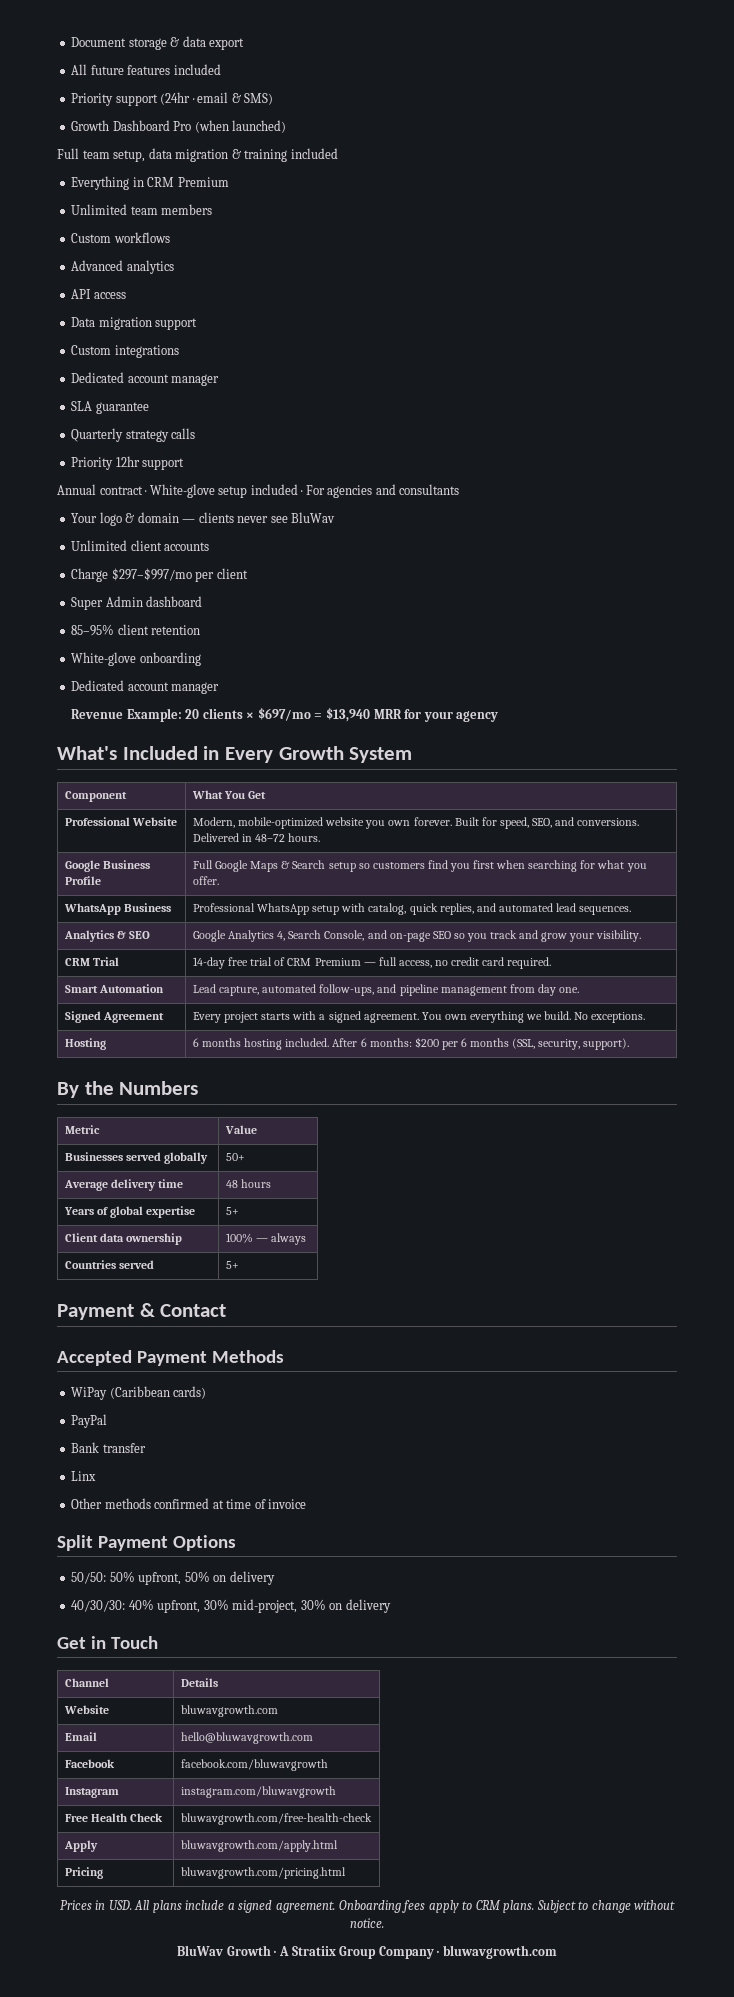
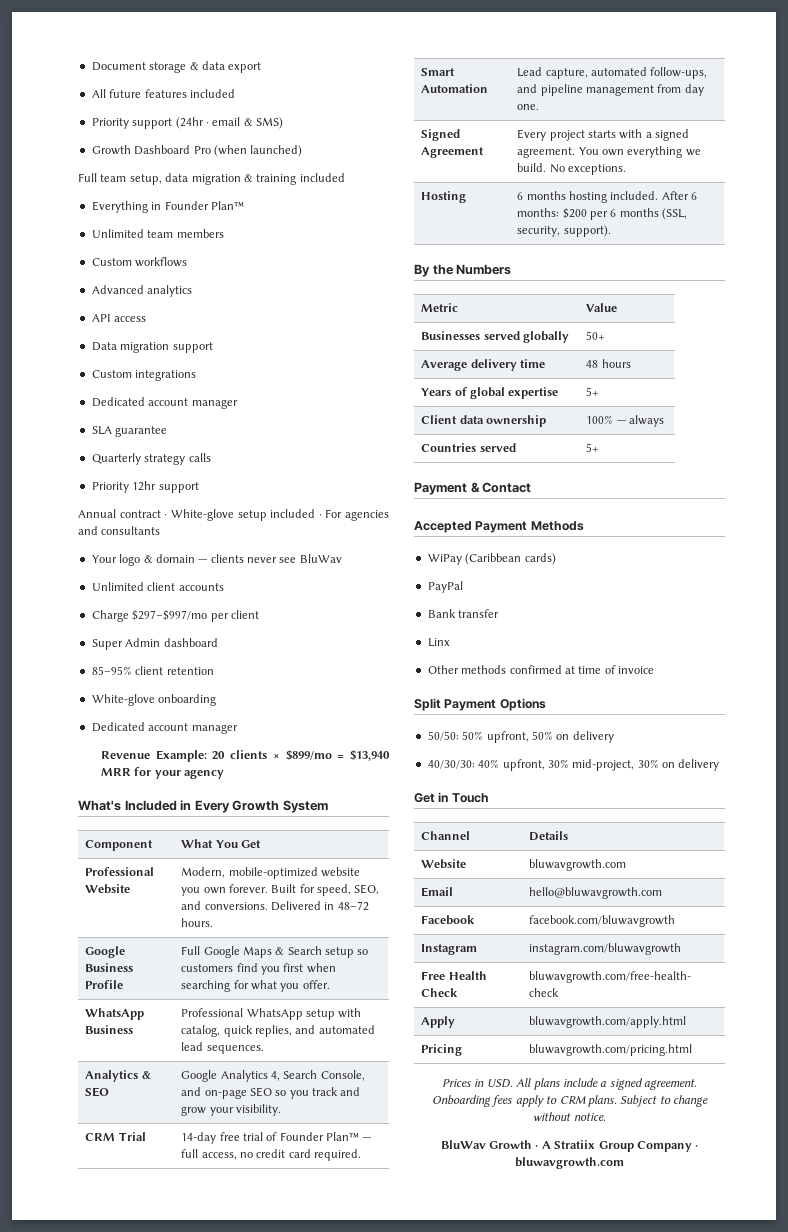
- Everything in CRM Premium
+ Everything in Founder Plan™
- Revenue Example: 20 clients × $697/mo = $13,940 MRR for your agency
+ Revenue Example: 20 clients × $899/mo = $13,940 MRR for your agency
- CRM Trial | 14-day free trial of CRM Premium — full access, no credit card required.
+ CRM Trial | 14-day free trial of Founder Plan™ — full access, no credit card required.

